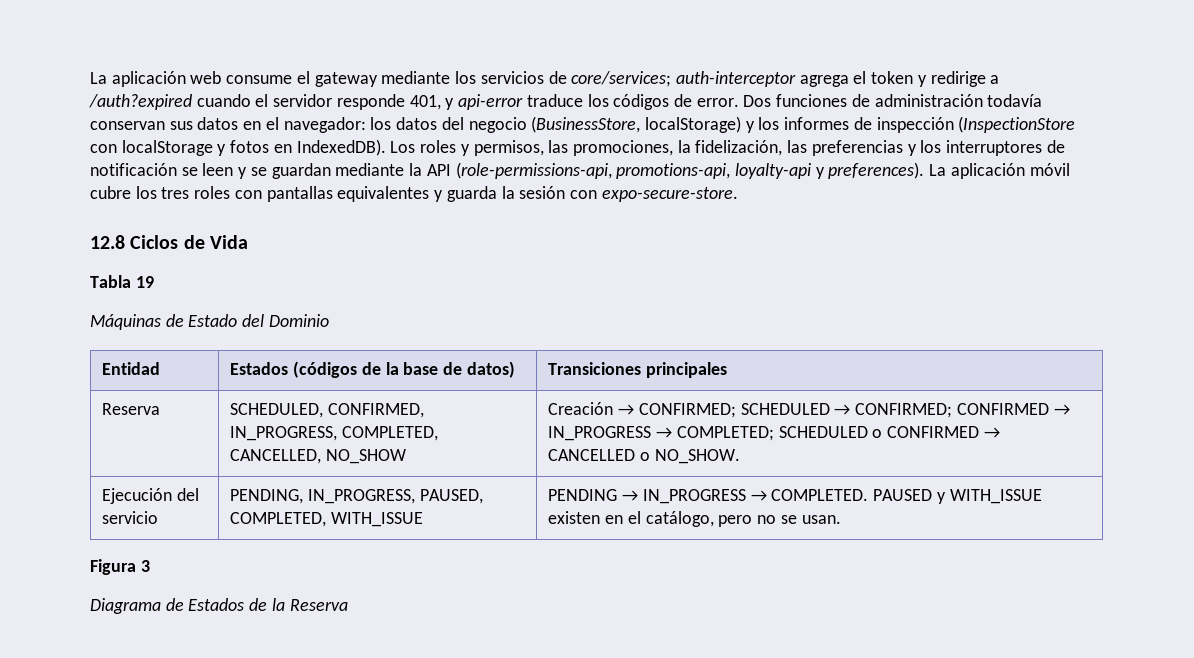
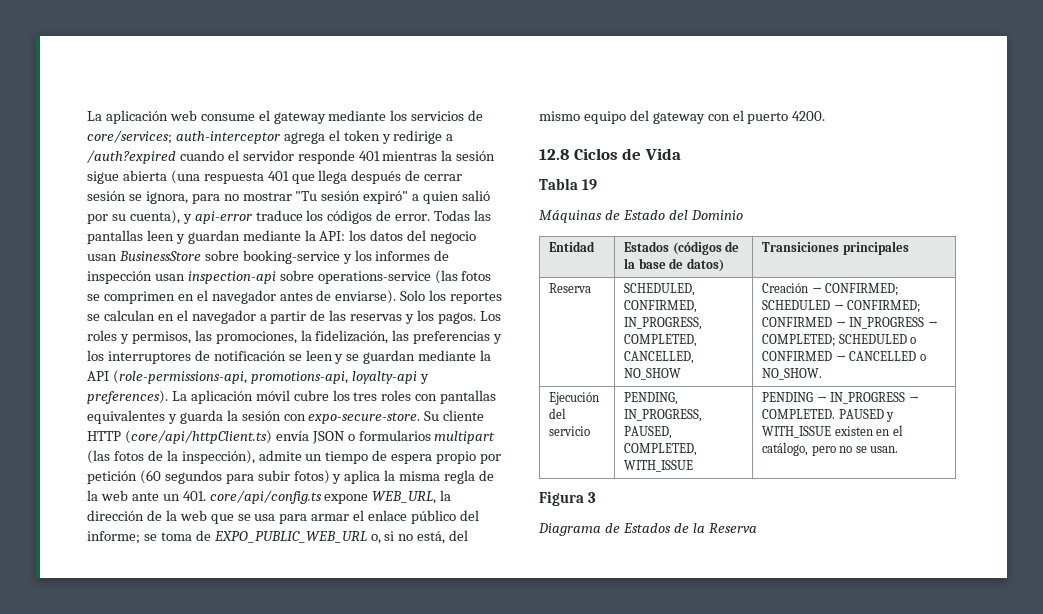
- La aplicación web consume el gateway mediante los servicios de core/services; auth-interceptor agrega el token y redirige a /auth?expired cuando el servidor responde 401, y api-error traduce los códigos de error.
+ La aplicación web consume el gateway mediante los servicios de core/services; auth-interceptor agrega el token y redirige a /auth?expired cuando el servidor responde 401 mientras la sesión sigue abierta (una respuesta 401 que llega después de cerrar sesión se ignora, para no mostrar "Tu sesión expiró" a quien salió por su cuenta), y api-error traduce los códigos de error.
- Dos funciones de administración todavía conservan sus datos en el navegador: los datos del negocio (BusinessStore, localStorage) y los informes de inspección (InspectionStore con localStorage y fotos en IndexedDB).
+ Todas las pantallas leen y guardan mediante la API: los datos del negocio usan BusinessStore sobre booking-service y los informes de inspección usan inspection-api sobre operations-service (las fotos se comprimen en el navegador antes de enviarse). Solo los reportes se calculan en el navegador a partir de las reservas y los pagos.
+ Su cliente HTTP (core/api/httpClient.ts) envía JSON o formularios multipart (las fotos de la inspección), admite un tiempo de espera propio por petición (60 segundos para subir fotos) y aplica la misma regla de la web ante un 401. core/api/config.ts expone WEB_URL, la dirección de la web que se usa para armar el enlace público del informe; se toma de EXPO_PUBLIC_WEB_URL o, si no está, del mismo equipo del gateway con el puerto 4200.

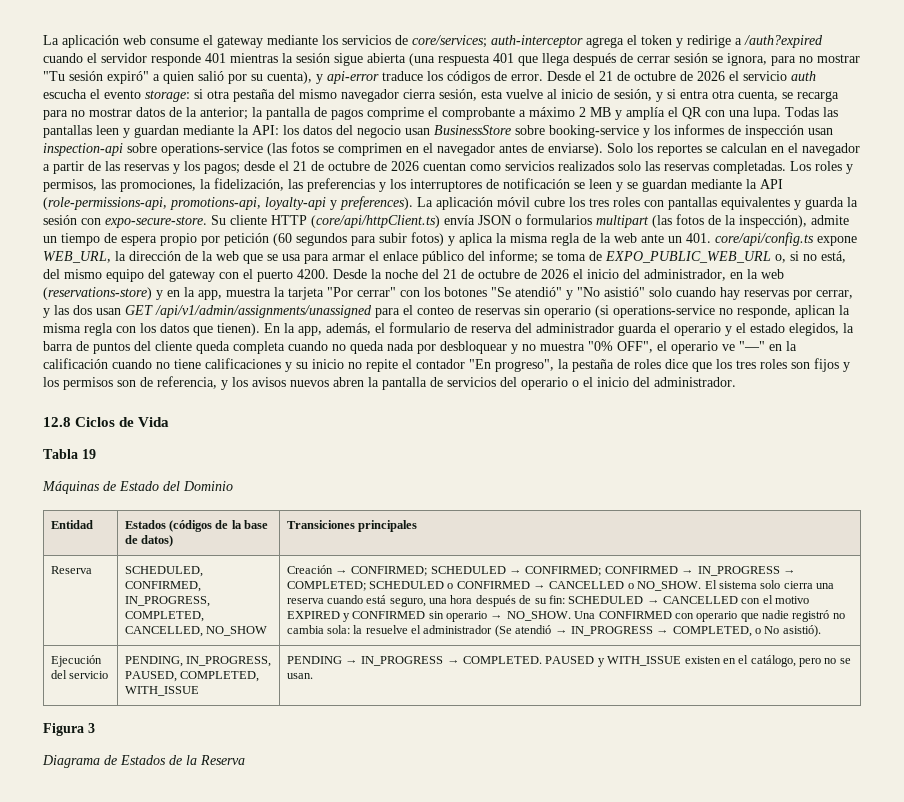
+ Desde el 21 de octubre de 2026 el servicio auth escucha el evento storage: si otra pestaña del mismo navegador cierra sesión, esta vuelve al inicio de sesión, y si entra otra cuenta, se recarga para no mostrar datos de la anterior; la pantalla de pagos comprime el comprobante a máximo 2 MB y amplía el QR con una lupa.
- Solo los reportes se calculan en el navegador a partir de las reservas y los pagos.
+ Solo los reportes se calculan en el navegador a partir de las reservas y los pagos; desde el 21 de octubre de 2026 cuentan como servicios realizados solo las reservas completadas.
+ Desde la noche del 21 de octubre de 2026 el inicio del administrador, en la web (reservations-store) y en la app, muestra la tarjeta "Por cerrar" con los botones "Se atendió" y "No asistió" solo cuando hay reservas por cerrar, y las dos usan GET /api/v1/admin/assignments/unassigned para el conteo de reservas sin operario (si operations-service no responde, aplican la misma regla con los datos que tienen). En la app, además, el formulario de reserva del administrador guarda el operario y el estado elegidos, la barra de puntos del cliente queda completa cuando no queda nada por desbloquear y no muestra "0% OFF", el operario ve "—" en la calificación cuando no tiene calificaciones y su inicio no repite el contador "En progreso", la pestaña de roles dice que los tres roles son fijos y los permisos son de referencia, y los avisos nuevos abren la pantalla de servicios del operario o el inicio del administrador.
+ El sistema solo cierra una reserva cuando está seguro, una hora después de su fin: SCHEDULED → CANCELLED con el motivo EXPIRED y CONFIRMED sin operario → NO_SHOW. Una CONFIRMED con operario que nadie registró no cambia sola: la resuelve el administrador (Se atendió → IN_PROGRESS → COMPLETED, o No asistió).

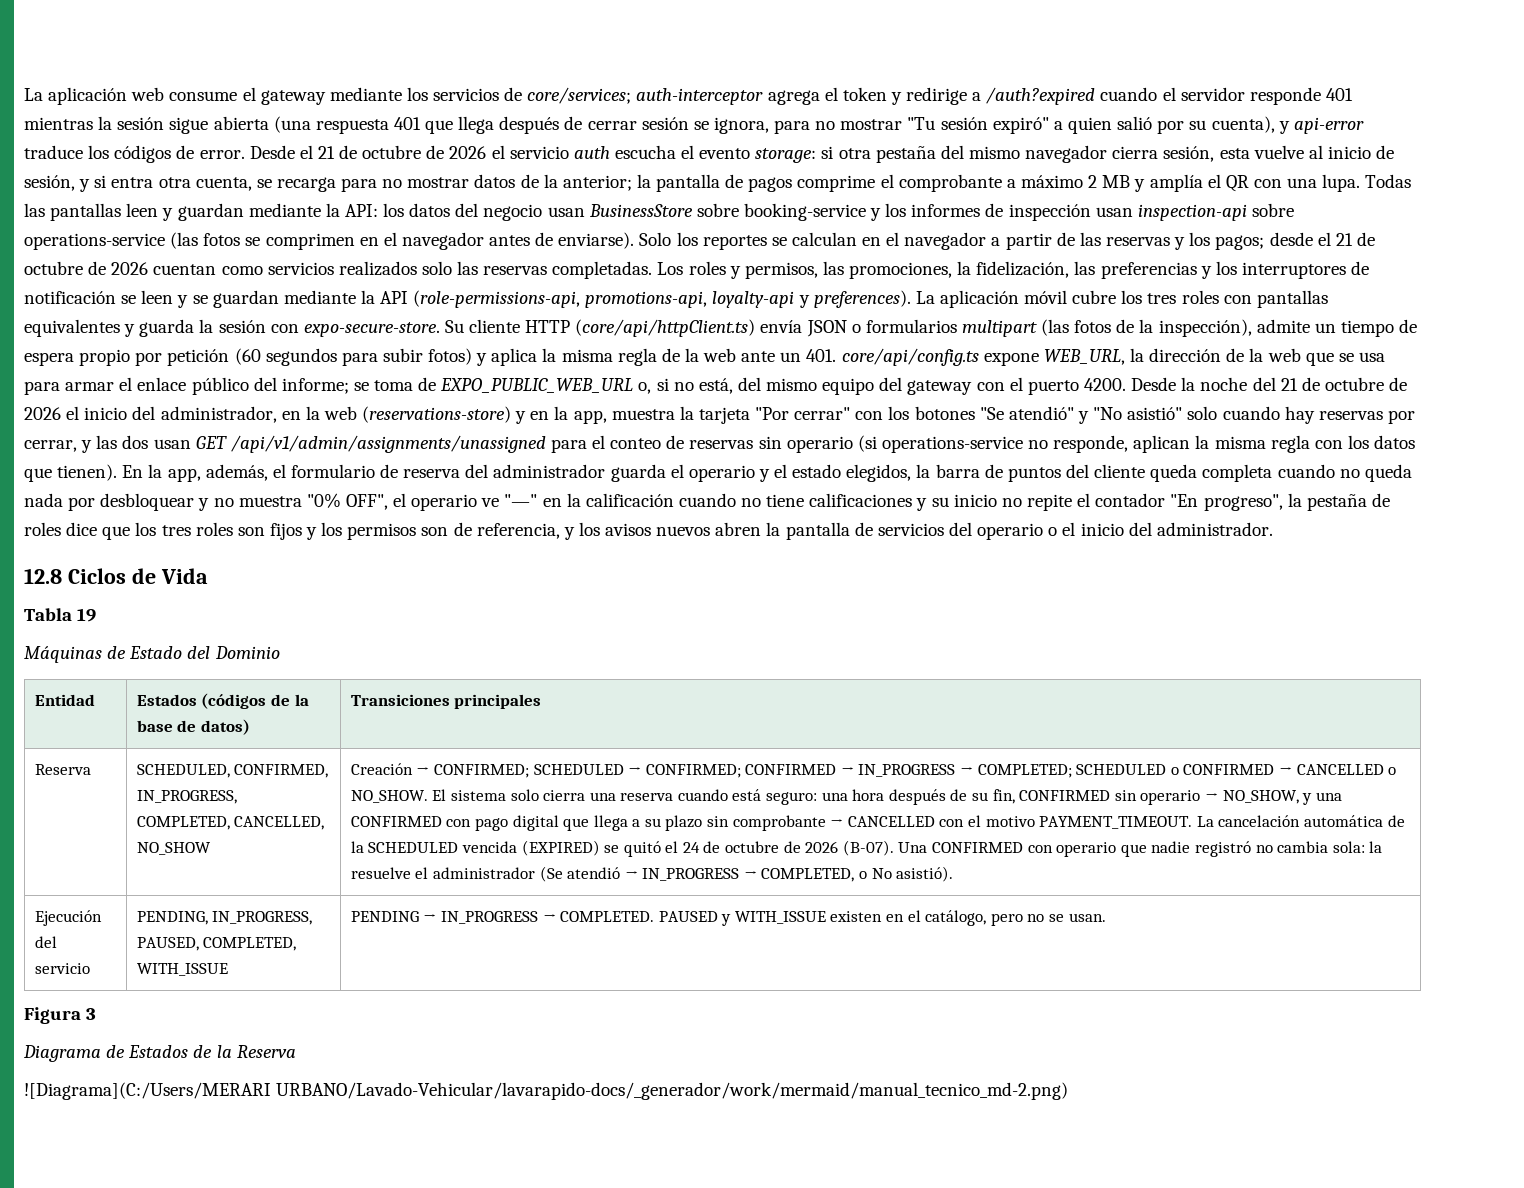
- El sistema solo cierra una reserva cuando está seguro, una hora después de su fin: SCHEDULED → CANCELLED con el motivo EXPIRED y CONFIRMED sin operario → NO_SHOW.
+ El sistema solo cierra una reserva cuando está seguro: una hora después de su fin, CONFIRMED sin operario → NO_SHOW, y una CONFIRMED con pago digital que llega a su plazo sin comprobante → CANCELLED con el motivo PAYMENT_TIMEOUT. La cancelación automática de la SCHEDULED vencida (EXPIRED) se quitó el 24 de octubre de 2026 (B-07).
+ ![Diagrama](C:/Users/MERARI URBANO/Lavado-Vehicular/lavarapido-docs/_generador/work/mermaid/manual_tecnico_md-2.png)

